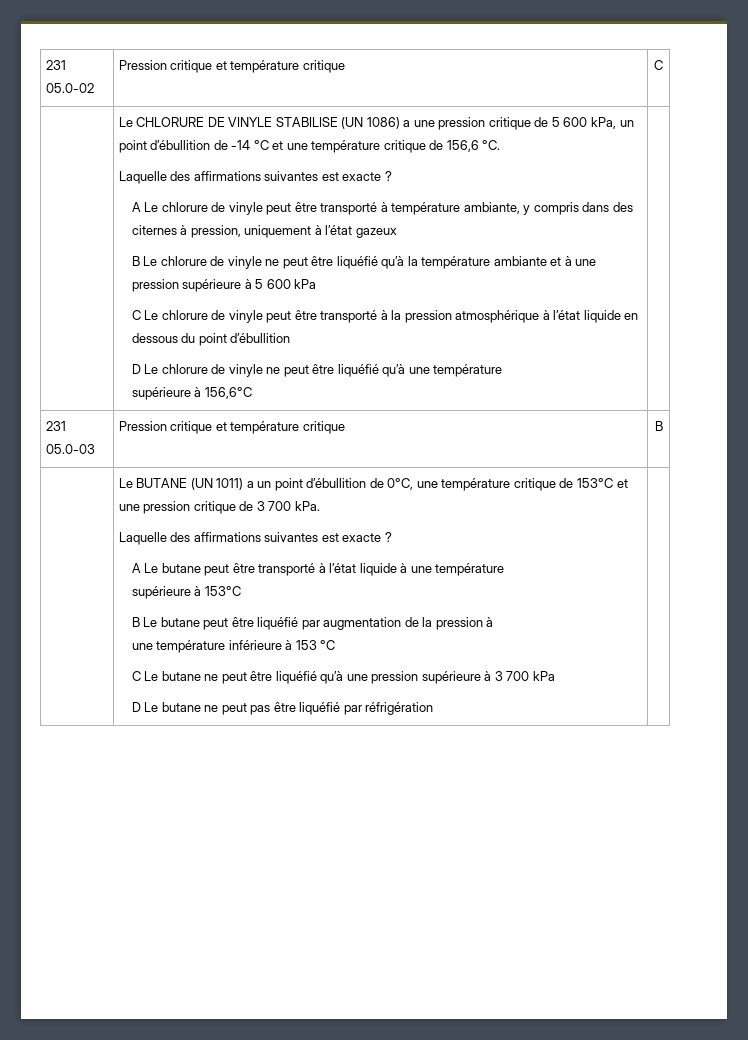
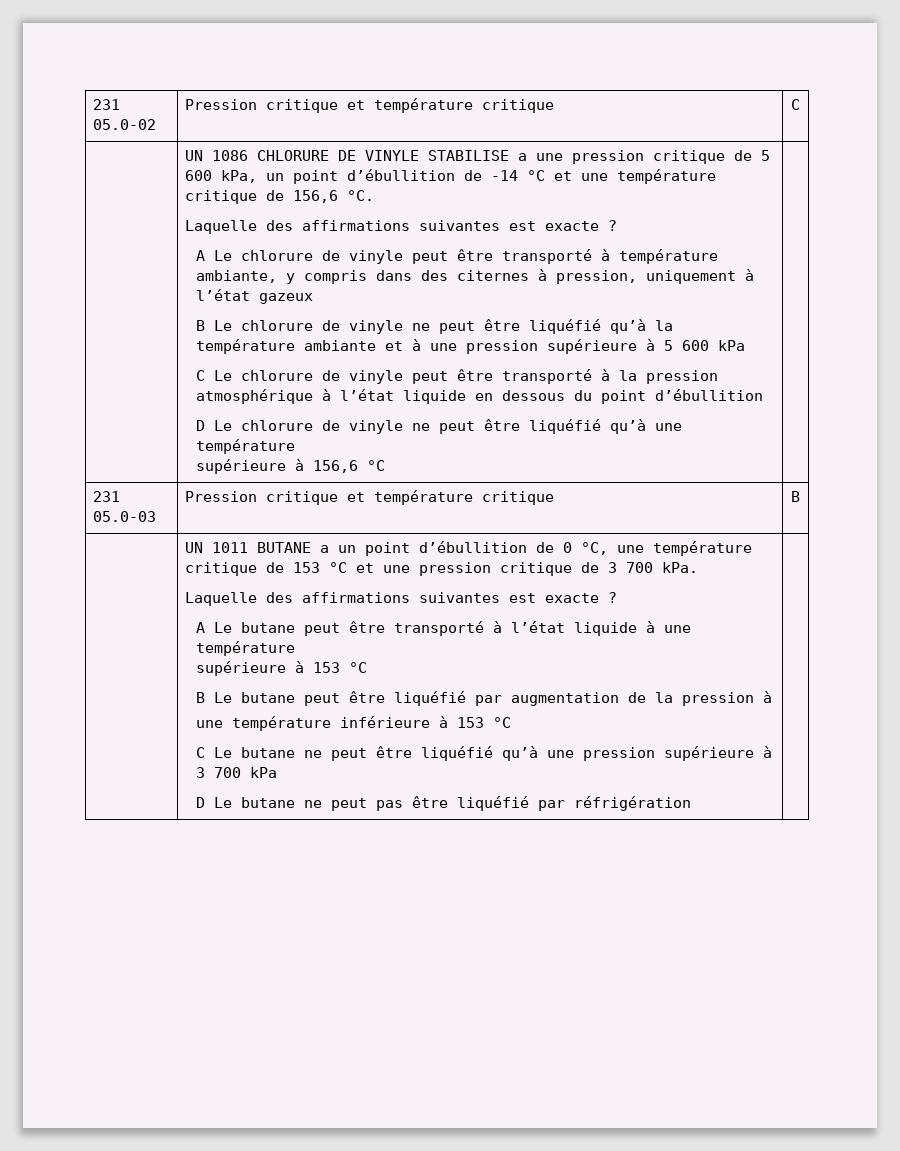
- Le CHLORURE DE VINYLE STABILISE (UN 1086) a une pression critique de 5 600 kPa, un point d’ébullition de -14 °C et une température critique de 156,6 °C.
+ UN 1086 CHLORURE DE VINYLE STABILISE a une pression critique de 5 600 kPa, un point d’ébullition de -14 °C et une température critique de 156,6 °C.
- supérieure à 156,6°C
+ supérieure à 156,6 °C
- Le BUTANE (UN 1011) a un point d’ébullition de 0°C, une température critique de 153°C et une pression critique de 3 700 kPa.
+ UN 1011 BUTANE a un point d’ébullition de 0 °C, une température critique de 153 °C et une pression critique de 3 700 kPa.
- supérieure à 153°C
+ supérieure à 153 °C

